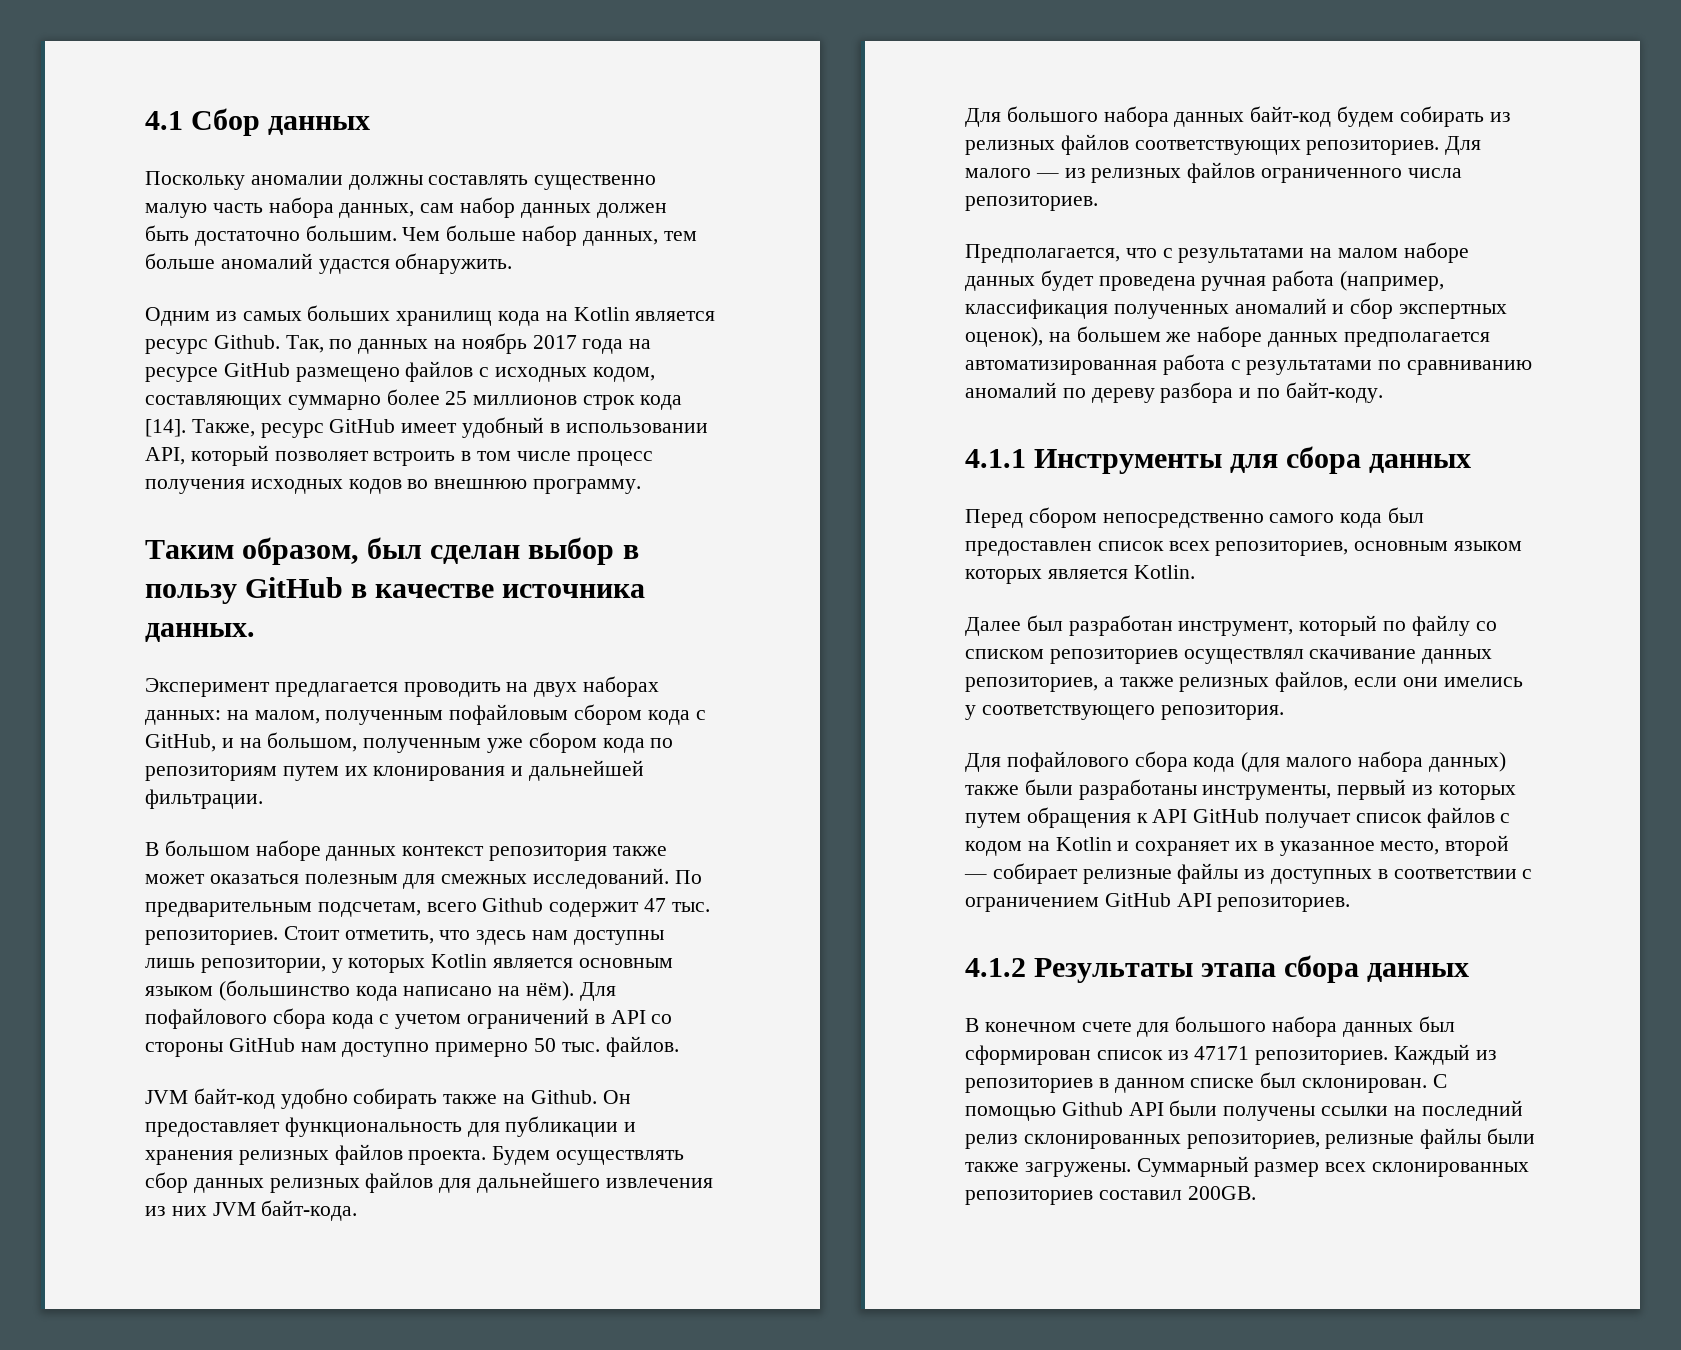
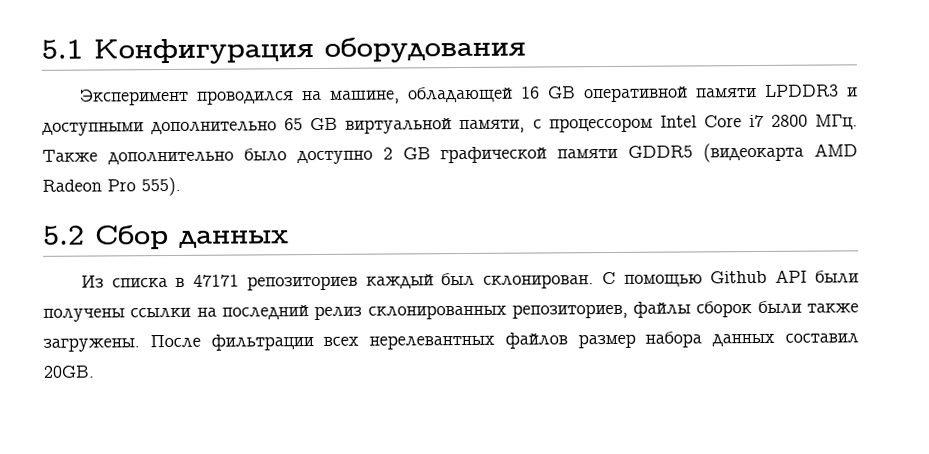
- 4.1 Сбор данных
- Поскольку аномалии должны составлять существенно малую часть набора данных, сам набор данных должен быть достаточно большим. Чем больше набор данных, тем больше аномалий удастся обнаружить.
- Одним из самых больших хранилищ кода на Kotlin является ресурс Github. Так, по данных на ноябрь 2017 года на ресурсе GitHub размещено файлов с исходных кодом, составляющих суммарно более 25 миллионов строк кода [14]. Также, ресурс GitHub имеет удобный в использовании API, который позволяет встроить в том числе процесс получения исходных кодов во внешнюю программу.
- Таким образом, был сделан выбор в пользу GitHub в качестве источника данных.
- Эксперимент предлагается проводить на двух наборах данных: на малом, полученным пофайловым сбором кода с GitHub, и на большом, полученным уже сбором кода по репозиториям путем их клонирования и дальнейшей фильтрации.
- В большом наборе данных контекст репозитория также может оказаться полезным для смежных исследований. По предварительным подсчетам, всего Github содержит 47 тыс. репозиториев. Стоит отметить, что здесь нам доступны лишь репозитории, у которых Kotlin является основным языком (большинство кода написано на нём). Для пофайлового сбора кода с учетом ограничений в API со стороны GitHub нам доступно примерно 50 тыс. файлов.
- JVM байт-код удобно собирать также на Github. Он предоставляет функциональность для публикации и хранения релизных файлов проекта. Будем осуществлять сбор данных релизных файлов для дальнейшего извлечения из них JVM байт-кода.
- Для большого набора данных байт-код будем собирать из релизных файлов соответствующих репозиториев. Для малого — из релизных файлов ограниченного числа репозиториев.
- Предполагается, что с результатами на малом наборе данных будет проведена ручная работа (например, классификация полученных аномалий и сбор экспертных оценок), на большем же наборе данных предполагается автоматизированная работа с результатами по сравниванию аномалий по дереву разбора и по байт-коду.
- 4.1.1 Инструменты для сбора данных
- Перед сбором непосредственно самого кода был предоставлен список всех репозиториев, основным языком которых является Kotlin.
- Далее был разработан инструмент, который по файлу со списком репозиториев осуществлял скачивание данных репозиториев, а также релизных файлов, если они имелись у соответствующего репозитория.
- Для пофайлового сбора кода (для малого набора данных) также были разработаны инструменты, первый из которых путем обращения к API GitHub получает список файлов с кодом на Kotlin и сохраняет их в указанное место, второй — собирает релизные файлы из доступных в соответствии с ограничением GitHub API репозиториев.
- 4.1.2 Результаты этапа сбора данных
- В конечном счете для большого набора данных был сформирован список из 47171 репозиториев. Каждый из репозиториев в данном списке был склонирован.
+ 5.1 Конфигурация оборудования
+ Эксперимент проводился на машине, обладающей 16 GB оперативной памяти LPDDR3 и доступными дополнительно 65 GB виртуальной памяти, с процессором Intel Core i7 2800 МГц. Также дополнительно было доступно 2 GB графической памяти GDDR5 (видеокарта AMD Radeon Pro 555).
+ 5.2 Сбор данных
+ Из списка в 47171 репозиториев каждый был склонирован.
- С помощью Github API были получены ссылки на последний релиз склонированных репозиториев, релизные файлы были также загружены.
+ С помощью Github API были получены ссылки на последний релиз склонированных репозиториев, файлы сборок были также загружены.
- Суммарный размер всех склонированных репозиториев составил 200GB.
+ После фильтрации всех нерелевантных файлов размер набора данных составил 20GB.

